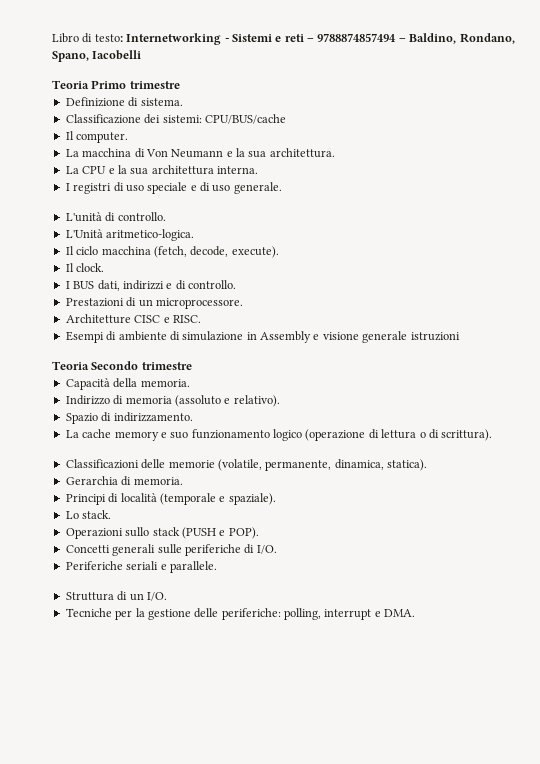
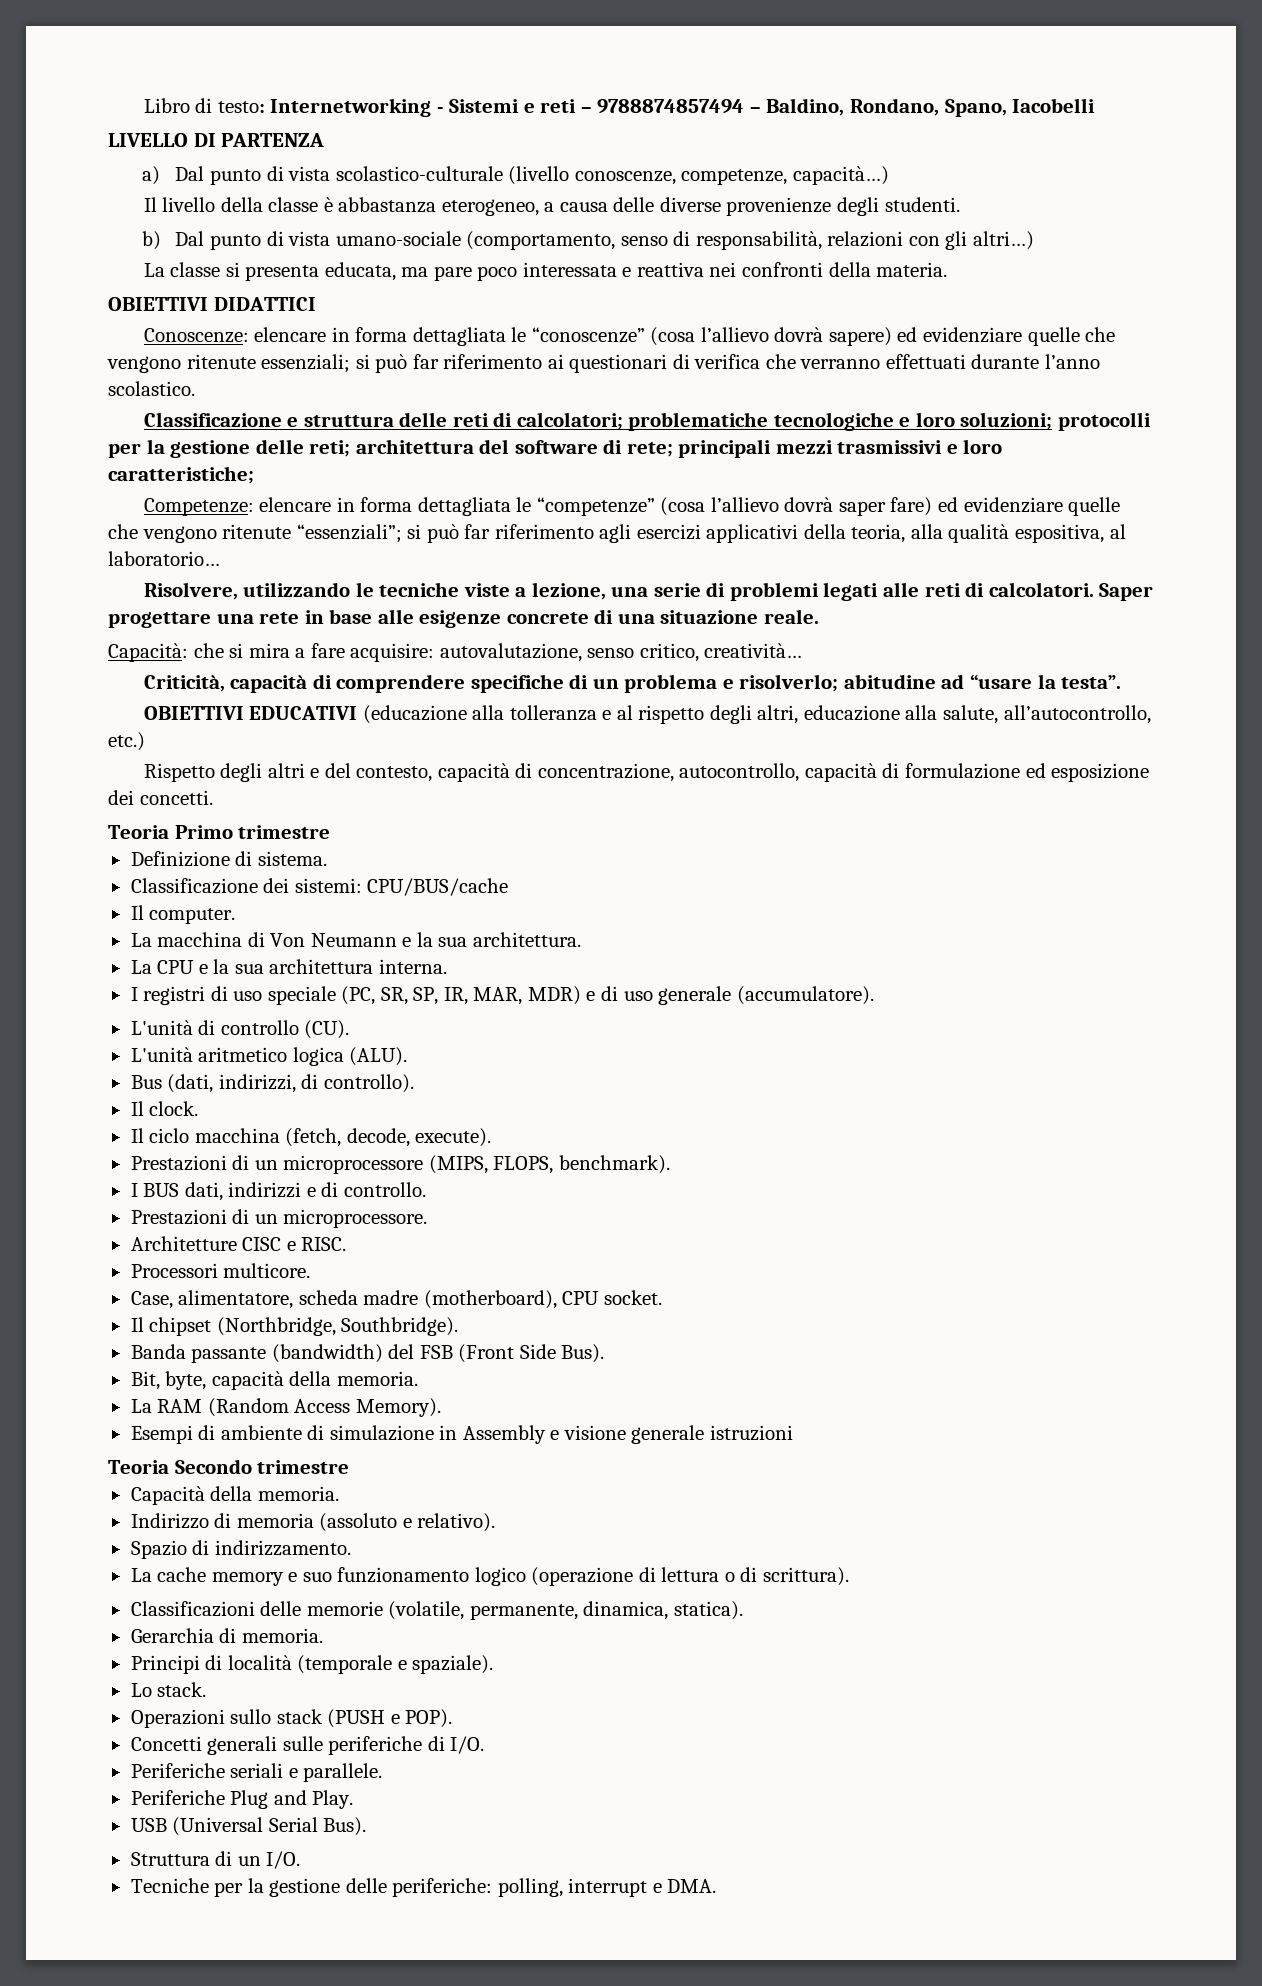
+ LIVELLO DI PARTENZA
+ a) Dal punto di vista scolastico-culturale (livello conoscenze, competenze, capacità…)
+ Il livello della classe è abbastanza eterogeneo, a causa delle diverse provenienze degli studenti.
+ b) Dal punto di vista umano-sociale (comportamento, senso di responsabilità, relazioni con gli altri…)
+ La classe si presenta educata, ma pare poco interessata e reattiva nei confronti della materia.
+ OBIETTIVI DIDATTICI
+ Conoscenze: elencare in forma dettagliata le “conoscenze” (cosa l’allievo dovrà sapere) ed evidenziare quelle che vengono ritenute essenziali; si può far riferimento ai questionari di verifica che verranno effettuati durante l’anno scolastico.
+ Classificazione e struttura delle reti di calcolatori; problematiche tecnologiche e loro soluzioni; protocolli per la gestione delle reti; architettura del software di rete; principali mezzi trasmissivi e loro caratteristiche;
+ Competenze: elencare in forma dettagliata le “competenze” (cosa l’allievo dovrà saper fare) ed evidenziare quelle che vengono ritenute “essenziali”; si può far riferimento agli esercizi applicativi della teoria, alla qualità espositiva, al laboratorio…
+ Risolvere, utilizzando le tecniche viste a lezione, una serie di problemi legati alle reti di calcolatori. Saper progettare una rete in base alle esigenze concrete di una situazione reale.
+ Capacità: che si mira a fare acquisire: autovalutazione, senso critico, creatività…
+ Criticità, capacità di comprendere specifiche di un problema e risolverlo; abitudine ad “usare la testa”.
+ OBIETTIVI EDUCATIVI (educazione alla tolleranza e al rispetto degli altri, educazione alla salute, all’autocontrollo, etc.)
+ Rispetto degli altri e del contesto, capacità di concentrazione, autocontrollo, capacità di formulazione ed esposizione dei concetti.
- I registri di uso speciale e di uso generale.
+ I registri di uso speciale (PC, SR, SP, IR, MAR, MDR) e di uso generale (accumulatore).
- L'unità di controllo.
- L'Unità aritmetico-logica.
+ L'unità di controllo (CU).
+ L'unità aritmetico logica (ALU).
+ Bus (dati, indirizzi, di controllo).
+ Il clock.
- Il clock.
+ Prestazioni di un microprocessore (MIPS, FLOPS, benchmark).
+ Processori multicore.
+ Case, alimentatore, scheda madre (motherboard), CPU socket.
+ Il chipset (Northbridge, Southbridge).
+ Banda passante (bandwidth) del FSB (Front Side Bus).
+ Bit, byte, capacità della memoria.
+ La RAM (Random Access Memory).
+ Periferiche Plug and Play.
+ USB (Universal Serial Bus).

